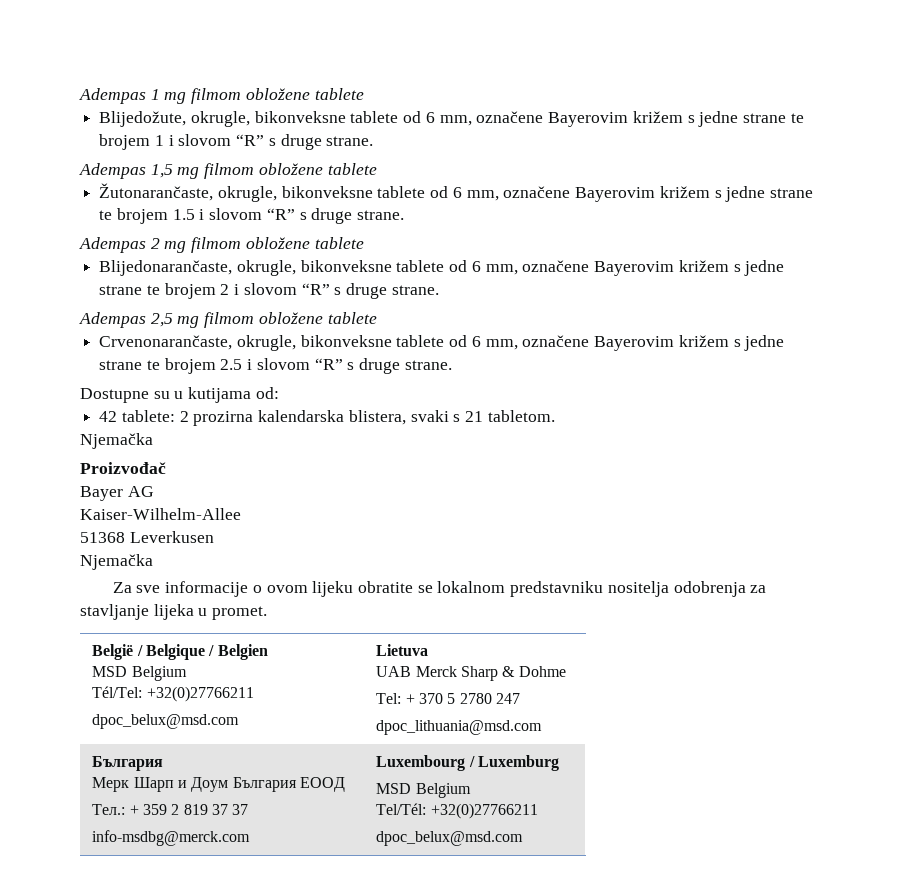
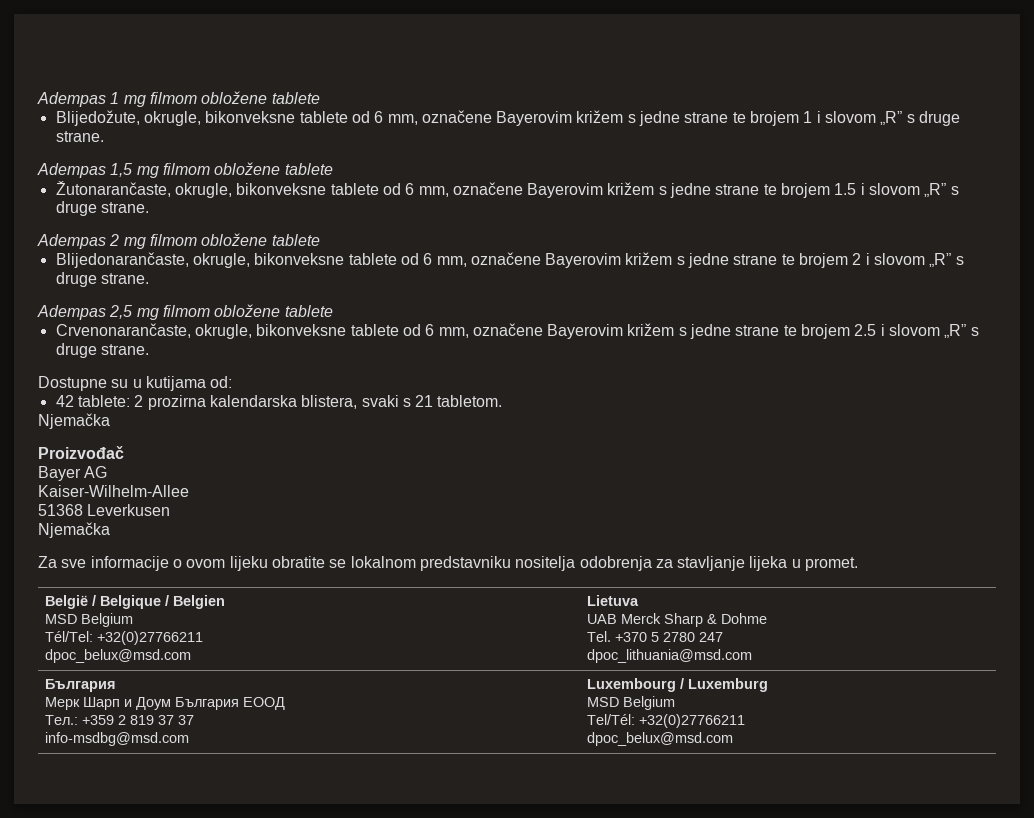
- Blijedožute, okrugle, bikonveksne tablete od 6 mm, označene Bayerovim križem s jedne strane te brojem 1 i slovom “R” s druge strane.
+ Blijedožute, okrugle, bikonveksne tablete od 6 mm, označene Bayerovim križem s jedne strane te brojem 1 i slovom „R” s druge strane.
- Žutonarančaste, okrugle, bikonveksne tablete od 6 mm, označene Bayerovim križem s jedne strane te brojem 1.5 i slovom “R” s druge strane.
+ Žutonarančaste, okrugle, bikonveksne tablete od 6 mm, označene Bayerovim križem s jedne strane te brojem 1.5 i slovom „R” s druge strane.
- Blijedonarančaste, okrugle, bikonveksne tablete od 6 mm, označene Bayerovim križem s jedne strane te brojem 2 i slovom “R” s druge strane.
+ Blijedonarančaste, okrugle, bikonveksne tablete od 6 mm, označene Bayerovim križem s jedne strane te brojem 2 i slovom „R” s druge strane.
- Crvenonarančaste, okrugle, bikonveksne tablete od 6 mm, označene Bayerovim križem s jedne strane te brojem 2.5 i slovom “R” s druge strane.
+ Crvenonarančaste, okrugle, bikonveksne tablete od 6 mm, označene Bayerovim križem s jedne strane te brojem 2.5 i slovom „R” s druge strane.
  België / Belgique / Belgien
  MSD Belgium
  Tél/Tel: +32(0)27766211
  dpoc_belux@msd.com | Lietuva
  UAB Merck Sharp & Dohme
- Tel: + 370 5 2780 247
+ Tel. +370 5 2780 247
  dpoc_lithuania@msd.com
  България
  Мерк Шарп и Доум България ЕООД
- Teл.: + 359 2 819 37 37
- info-msdbg@merck.com | Luxembourg / Luxemburg
+ Teл.: +359 2 819 37 37
+ info-msdbg@msd.com | Luxembourg / Luxemburg

